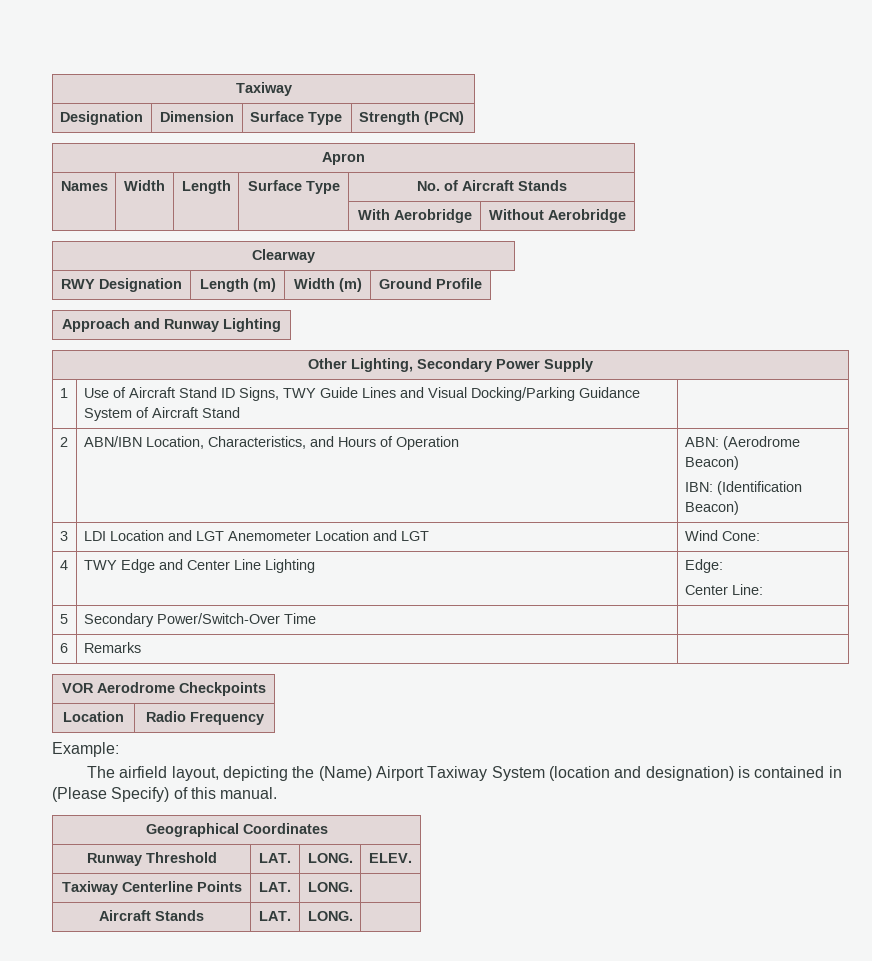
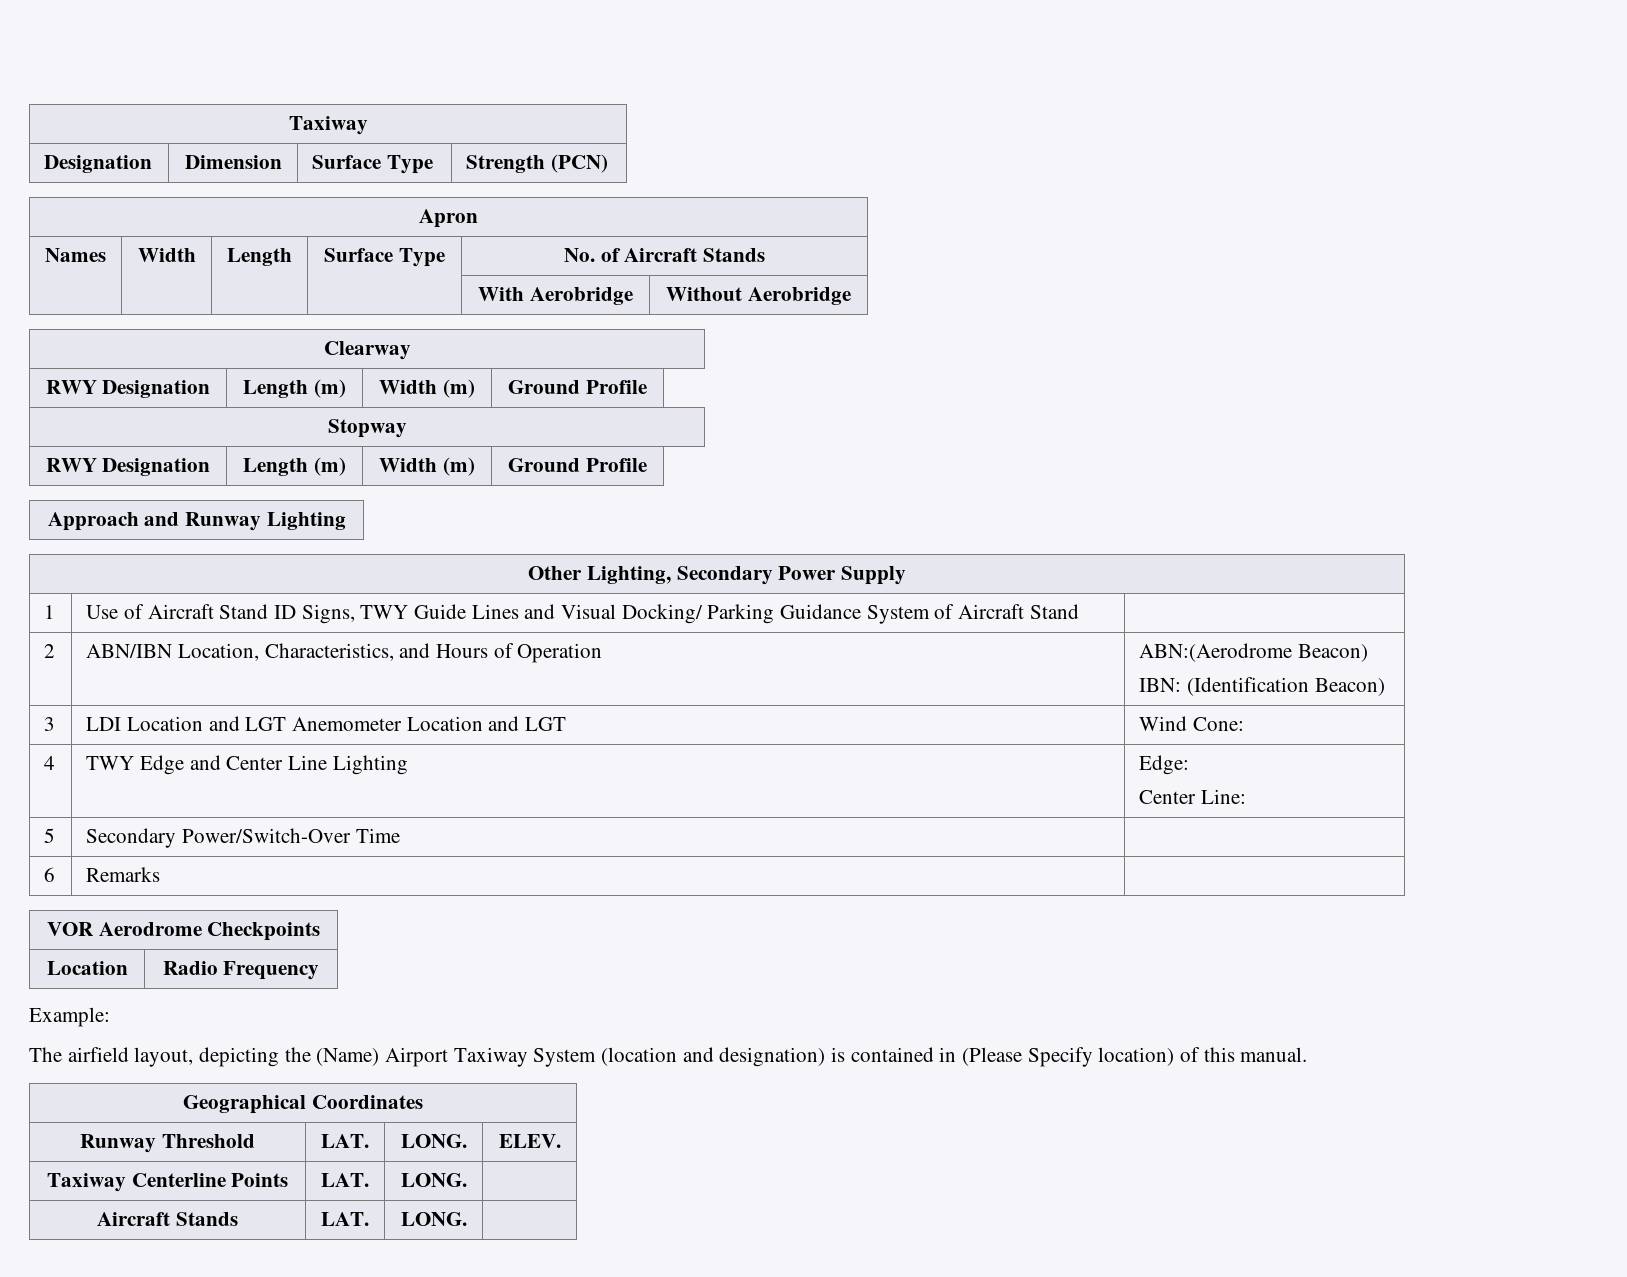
+ Stopway
+ RWY Designation | Length (m) | Width (m) | Ground Profile
- 1 | Use of Aircraft Stand ID Signs, TWY Guide Lines and Visual Docking/Parking Guidance System of Aircraft Stand |
+ 1 | Use of Aircraft Stand ID Signs, TWY Guide Lines and Visual Docking/ Parking Guidance System of Aircraft Stand |
- 2 | ABN/IBN Location, Characteristics, and Hours of Operation | ABN: (Aerodrome Beacon)
+ 2 | ABN/IBN Location, Characteristics, and Hours of Operation | ABN:(Aerodrome Beacon)
- The airfield layout, depicting the (Name) Airport Taxiway System (location and designation) is contained in (Please Specify) of this manual.
+ The airfield layout, depicting the (Name) Airport Taxiway System (location and designation) is contained in (Please Specify location) of this manual.

